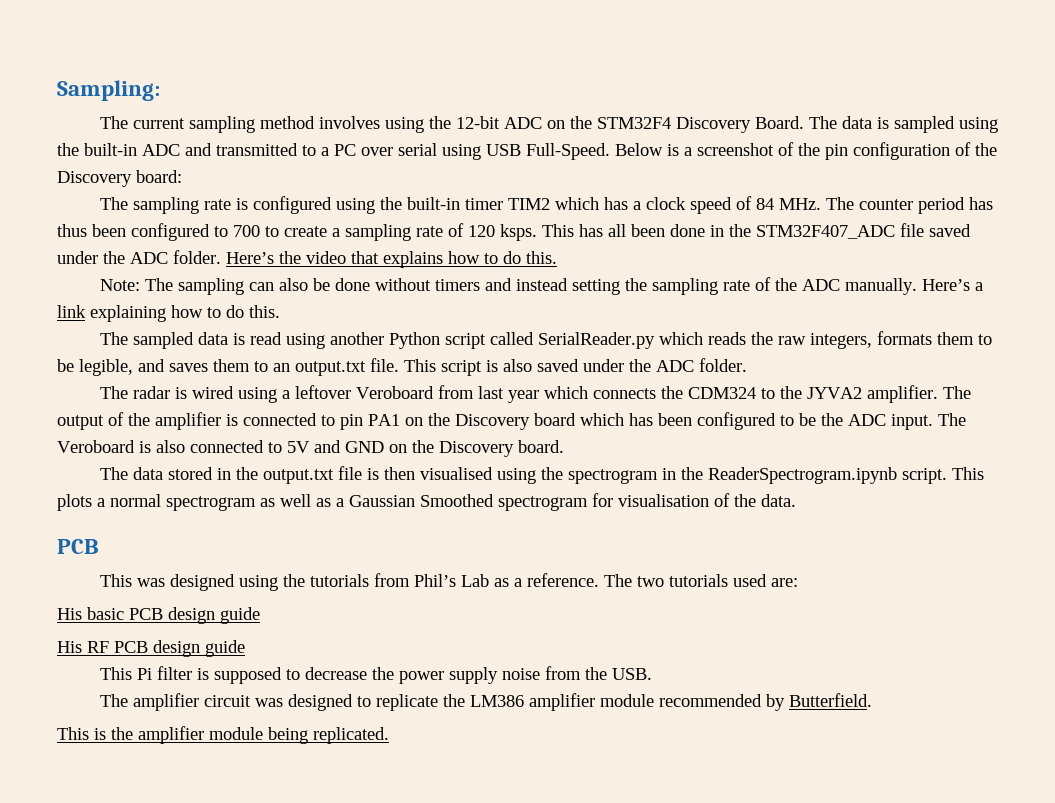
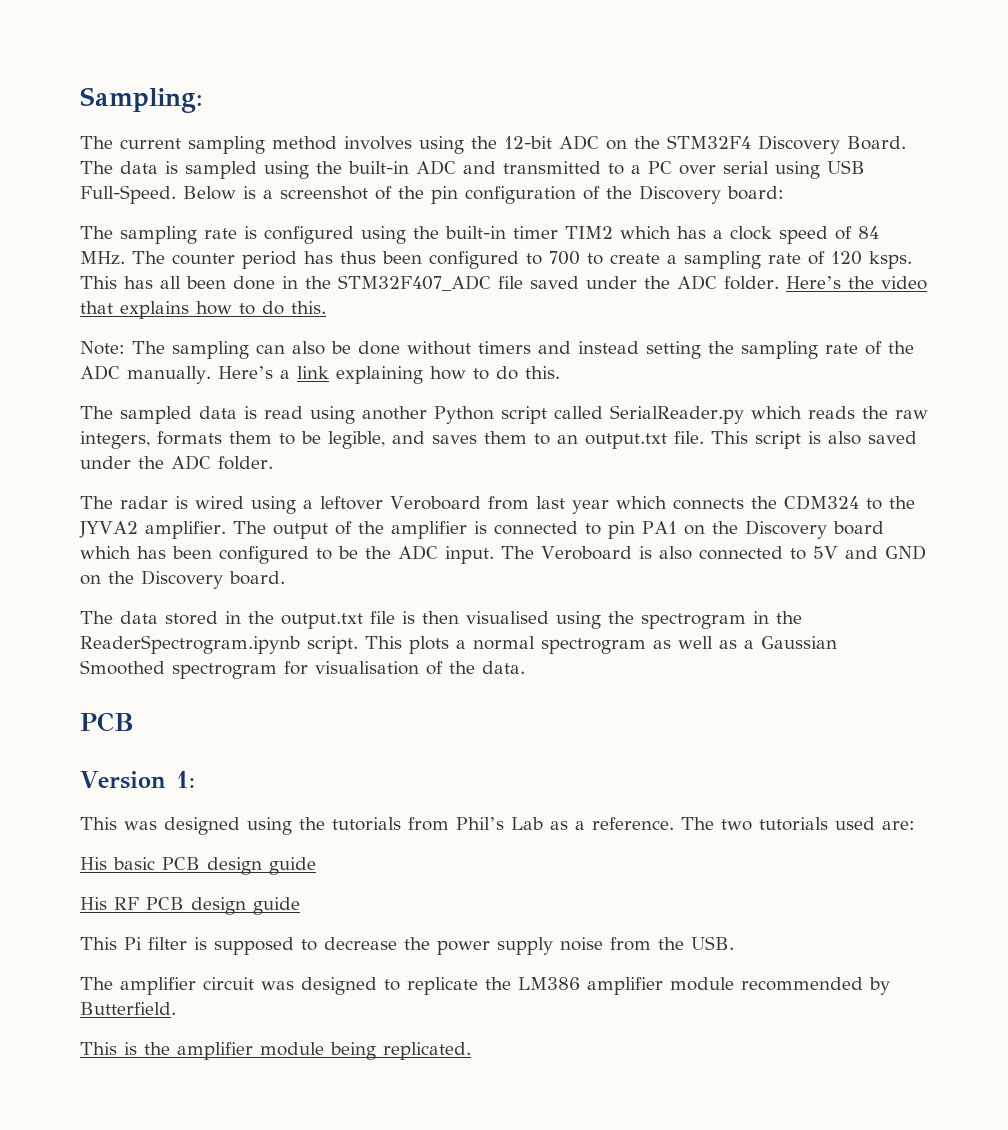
+ Version 1:

